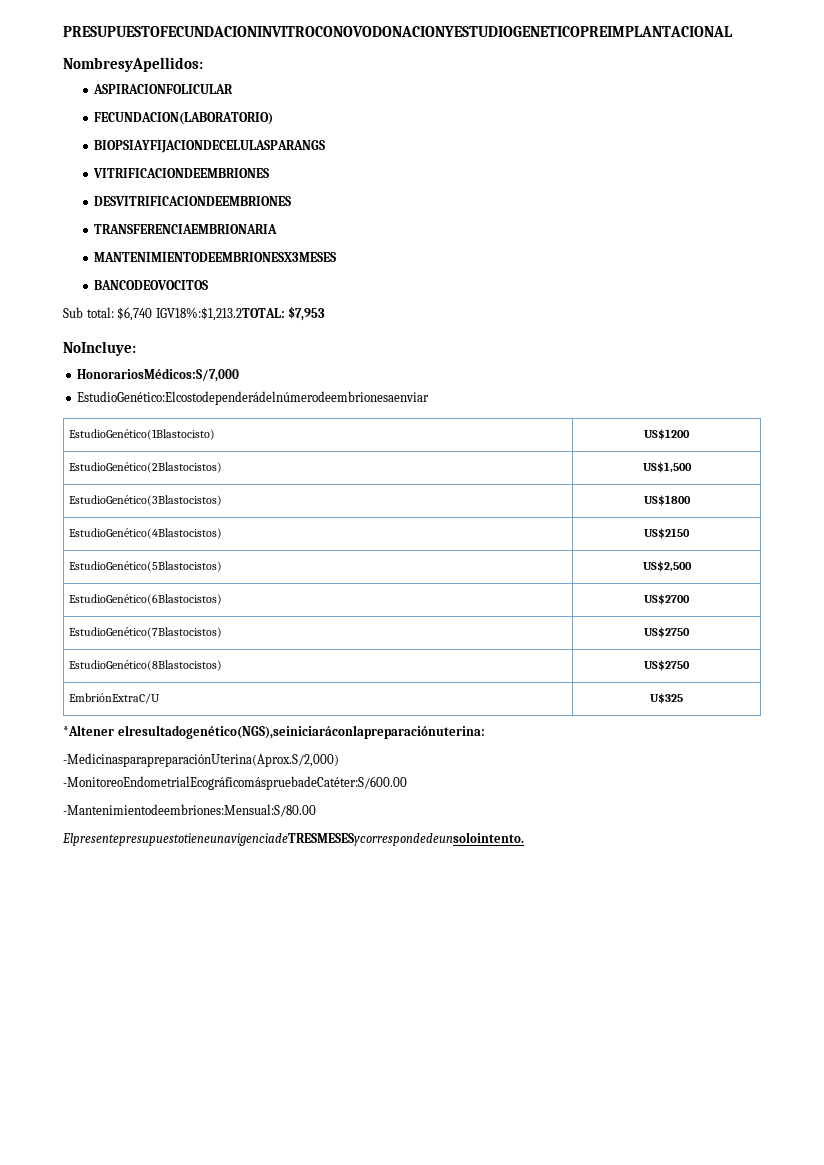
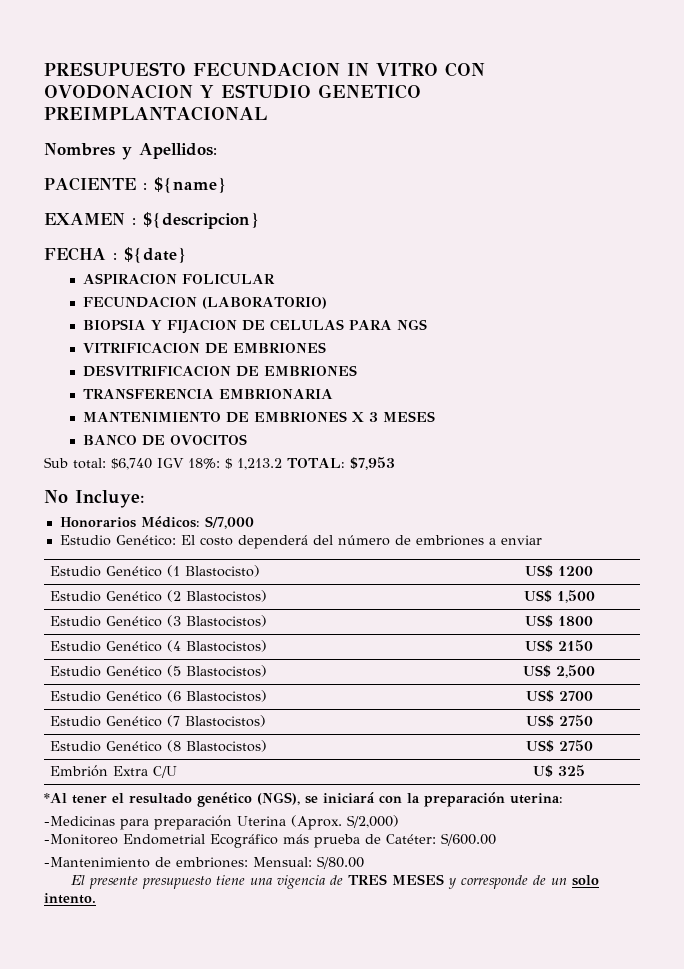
- PRESUPUESTOFECUNDACIONINVITROCONOVODONACIONYESTUDIOGENETICOPREIMPLANTACIONAL
- NombresyApellidos:
- ASPIRACIONFOLICULAR
- FECUNDACION(LABORATORIO)
- BIOPSIAYFIJACIONDECELULASPARANGS
- VITRIFICACIONDEEMBRIONES
- DESVITRIFICACIONDEEMBRIONES
- TRANSFERENCIAEMBRIONARIA
- MANTENIMIENTODEEMBRIONESX3MESES
- BANCODEOVOCITOS
- Sub total: $6,740 IGV18%:$1,213.2TOTAL: $7,953
- NoIncluye:
- HonorariosMédicos:S/7,000
- EstudioGenético:Elcostodependerádelnúmerodeembrionesaenviar
- EstudioGenético(1Blastocisto) | US$1200
- EstudioGenético(2Blastocistos) | US$1,500
- EstudioGenético(3Blastocistos) | US$1800
- EstudioGenético(4Blastocistos) | US$2150
- EstudioGenético(5Blastocistos) | US$2,500
- EstudioGenético(6Blastocistos) | US$2700
- EstudioGenético(7Blastocistos) | US$2750
- EstudioGenético(8Blastocistos) | US$2750
- EmbriónExtraC/U | U$325
- *Altener elresultadogenético(NGS),seiniciaráconlapreparaciónuterina:
- -MedicinasparapreparaciónUterina(Aprox.S/2,000)
- -MonitoreoEndometrialEcográficomáspruebadeCatéter:S/600.00
- -Mantenimientodeembriones:Mensual:S/80.00
- ElpresentepresupuestotieneunavigenciadeTRESMESESycorrespondedeunsolointento.
+ PRESUPUESTO FECUNDACION IN VITRO CON OVODONACION Y ESTUDIO GENETICO PREIMPLANTACIONAL
+ Nombres y Apellidos:
+ PACIENTE : ${name}
+ EXAMEN : ${descripcion}
+ FECHA : ${date}
+ ASPIRACION FOLICULAR
+ FECUNDACION (LABORATORIO)
+ BIOPSIA Y FIJACION DE CELULAS PARA NGS
+ VITRIFICACION DE EMBRIONES
+ DESVITRIFICACION DE EMBRIONES
+ TRANSFERENCIA EMBRIONARIA
+ MANTENIMIENTO DE EMBRIONES X 3 MESES
+ BANCO DE OVOCITOS
+ Sub total: $6,740 IGV 18%: $ 1,213.2 TOTAL: $7,953
+ No Incluye:
+ Honorarios Médicos: S/7,000
+ Estudio Genético: El costo dependerá del número de embriones a enviar
+ Estudio Genético (1 Blastocisto) | US$ 1200
+ Estudio Genético (2 Blastocistos) | US$ 1,500
+ Estudio Genético (3 Blastocistos) | US$ 1800
+ Estudio Genético (4 Blastocistos) | US$ 2150
+ Estudio Genético (5 Blastocistos) | US$ 2,500
+ Estudio Genético (6 Blastocistos) | US$ 2700
+ Estudio Genético (7 Blastocistos) | US$ 2750
+ Estudio Genético (8 Blastocistos) | US$ 2750
+ Embrión Extra C/U | U$ 325
+ *Al tener el resultado genético (NGS), se iniciará con la preparación uterina:
+ -Medicinas para preparación Uterina (Aprox. S/2,000)
+ -Monitoreo Endometrial Ecográfico más prueba de Catéter: S/600.00
+ -Mantenimiento de embriones: Mensual: S/80.00
+ El presente presupuesto tiene una vigencia de TRES MESES y corresponde de un solo intento.

